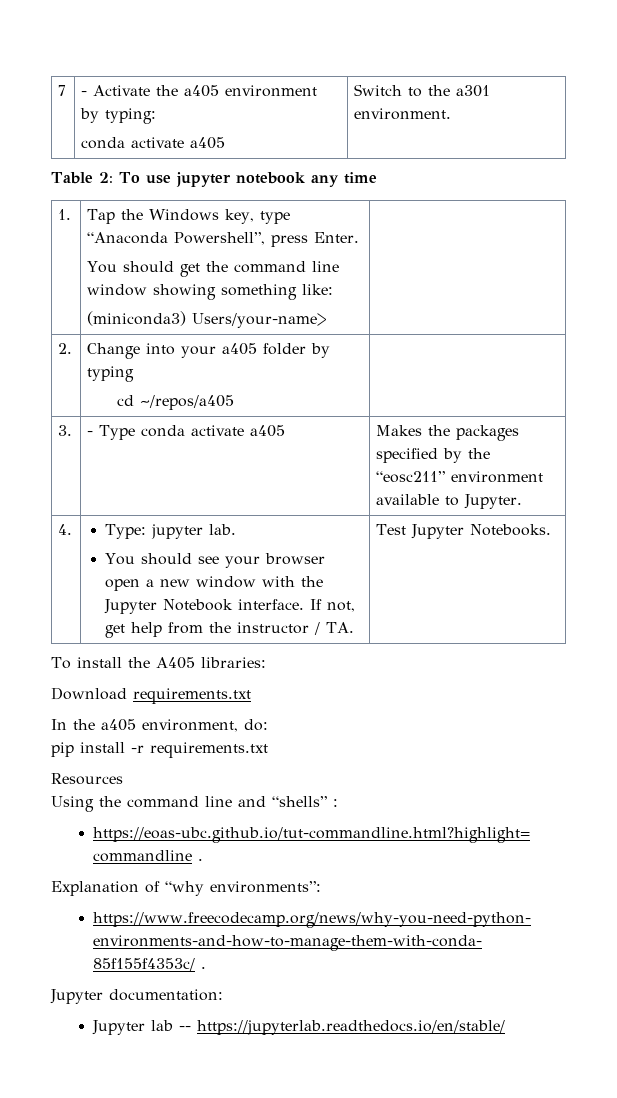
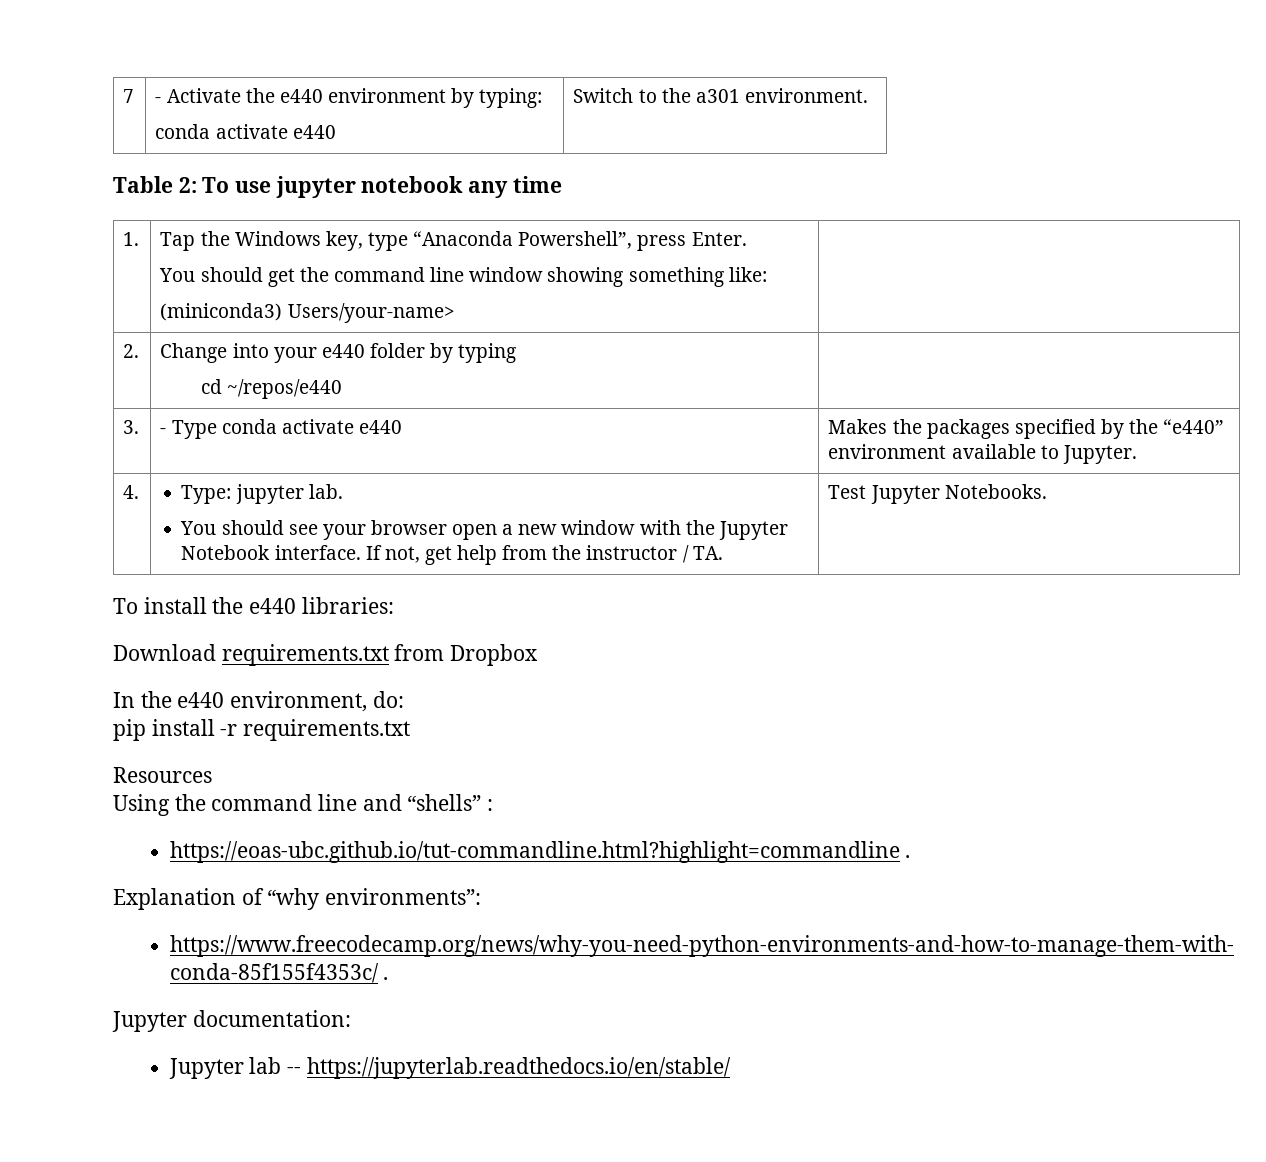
- 7 | - Activate the a405 environment by typing:
- conda activate a405 | Switch to the a301 environment.
+ 7 | - Activate the e440 environment by typing:
+ conda activate e440 | Switch to the a301 environment.
- 2. | Change into your a405 folder by typing
- cd ~/repos/a405 |
+ 2. | Change into your e440 folder by typing
+ cd ~/repos/e440 |
- 3. | - Type conda activate a405 | Makes the packages specified by the “eosc211” environment available to Jupyter.
+ 3. | - Type conda activate e440 | Makes the packages specified by the “e440” environment available to Jupyter.
- To install the A405 libraries:
+ To install the e440 libraries:
- Download requirements.txt
+ Download requirements.txt from Dropbox
- In the a405 environment, do:
+ In the e440 environment, do:

